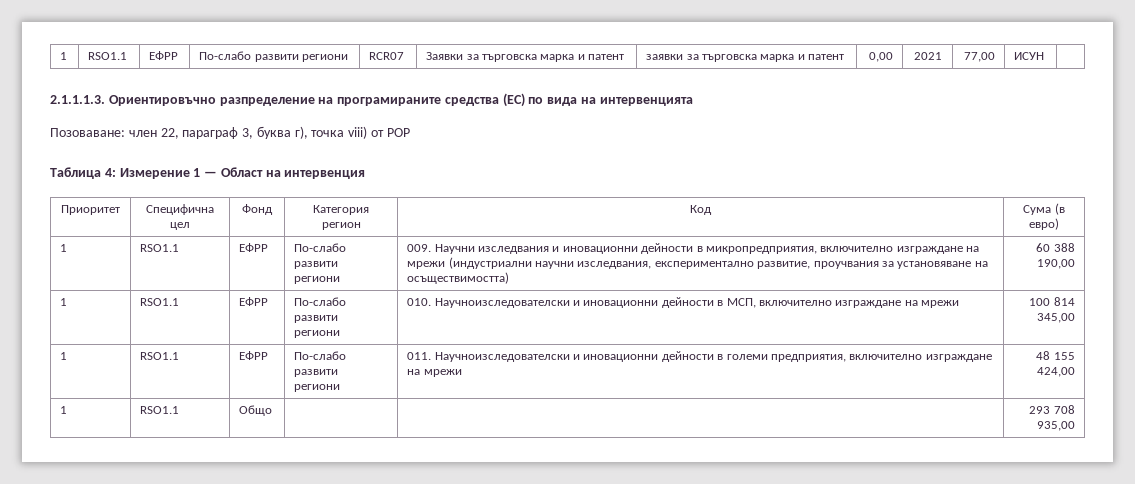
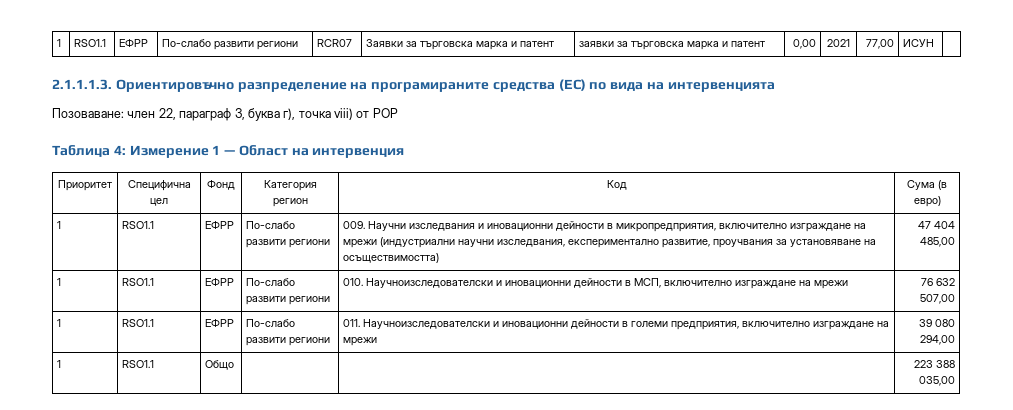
- 1 | RSO1.1 | ЕФРР | По-слабо развити региони | 009. Научни изследвания и иновационни дейности в микропредприятия, включително изграждане на мрежи (индустриални научни изследвания, експериментално развитие, проучвания за установяване на осъществимостта) | 60 388 190,00
+ 1 | RSO1.1 | ЕФРР | По-слабо развити региони | 009. Научни изследвания и иновационни дейности в микропредприятия, включително изграждане на мрежи (индустриални научни изследвания, експериментално развитие, проучвания за установяване на осъществимостта) | 47 404 485,00
- 1 | RSO1.1 | ЕФРР | По-слабо развити региони | 010. Научноизследователски и иновационни дейности в МСП, включително изграждане на мрежи | 100 814 345,00
+ 1 | RSO1.1 | ЕФРР | По-слабо развити региони | 010. Научноизследователски и иновационни дейности в МСП, включително изграждане на мрежи | 76 632 507,00
- 1 | RSO1.1 | ЕФРР | По-слабо развити региони | 011. Научноизследователски и иновационни дейности в големи предприятия, включително изграждане на мрежи | 48 155 424,00
+ 1 | RSO1.1 | ЕФРР | По-слабо развити региони | 011. Научноизследователски и иновационни дейности в големи предприятия, включително изграждане на мрежи | 39 080 294,00
- 1 | RSO1.1 | Общо | | | 293 708 935,00
+ 1 | RSO1.1 | Общо | | | 223 388 035,00

